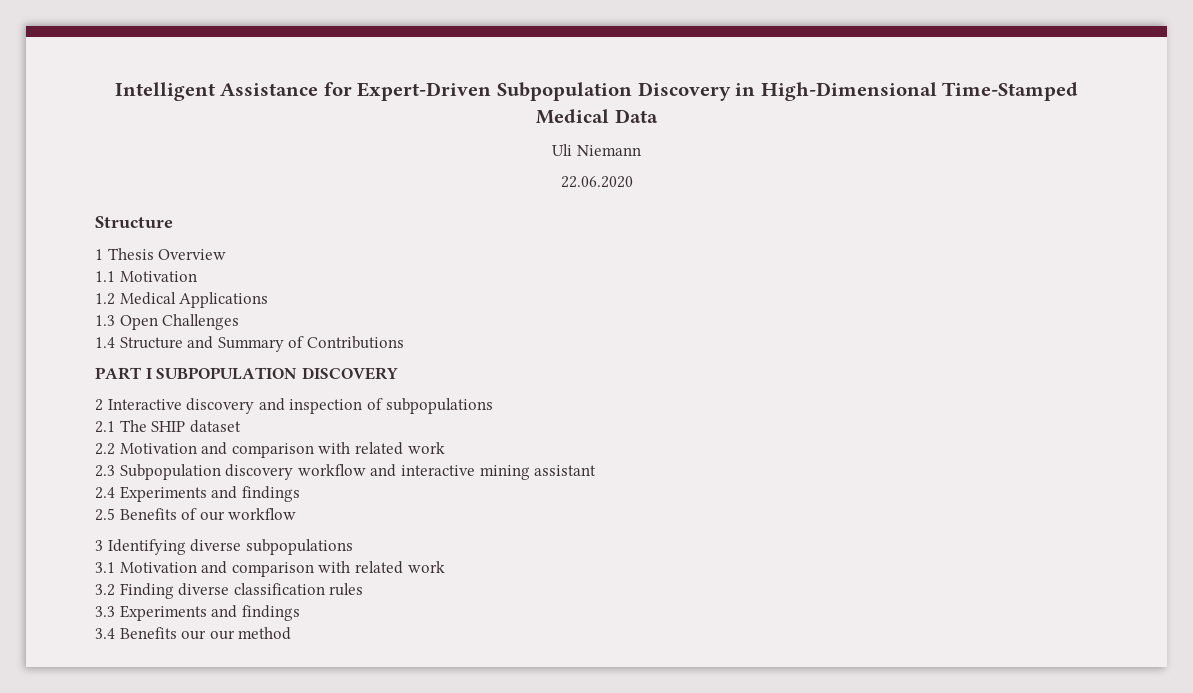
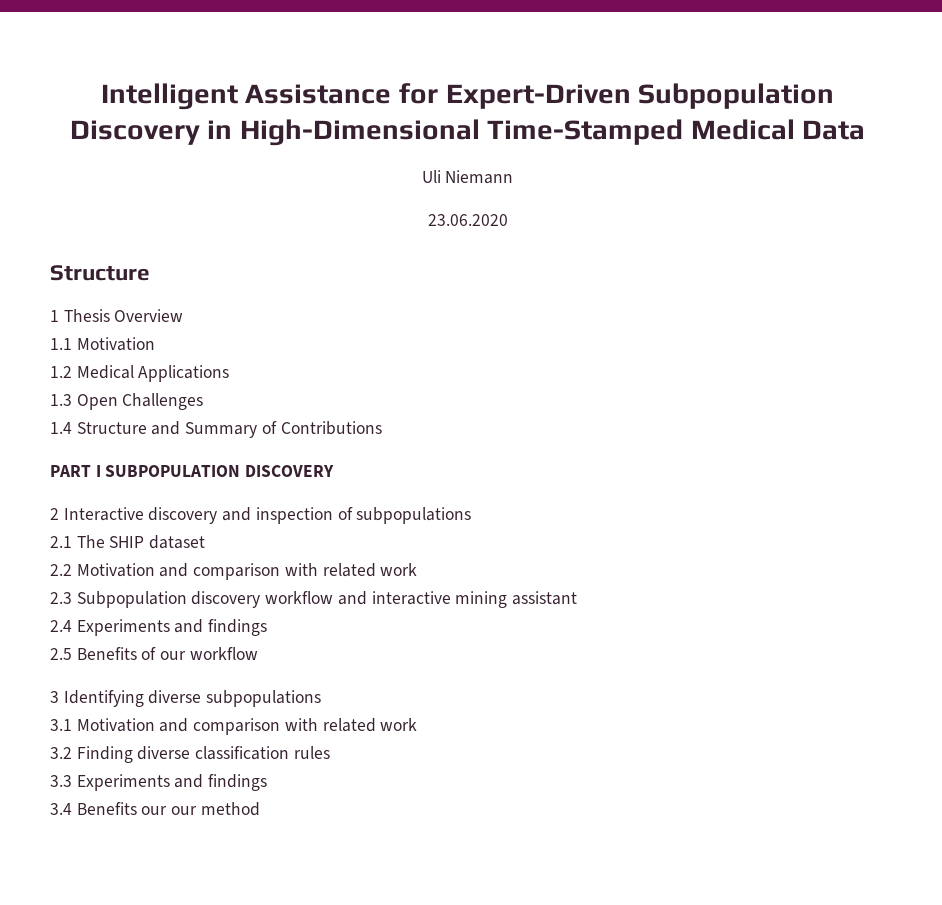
- 22.06.2020
+ 23.06.2020

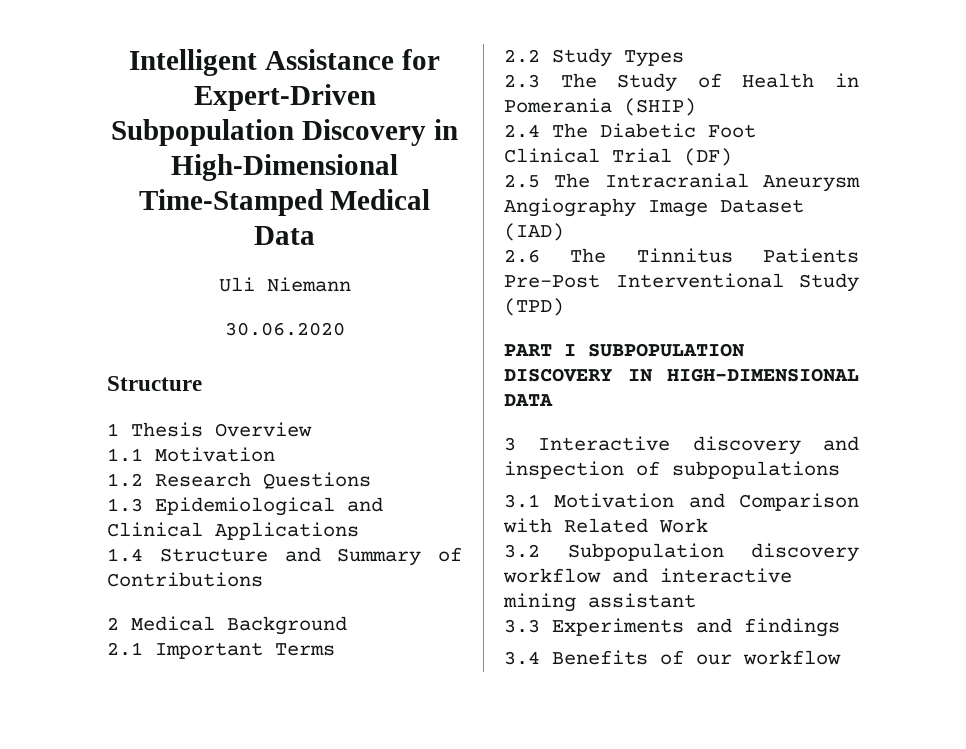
- 23.06.2020
+ 30.06.2020
- 1.2 Medical Applications
+ 1.2 Research Questions
- 1.3 Open Challenges
+ 1.3 Epidemiological and Clinical Applications
+ 2 Medical Background
+ 2.1 Important Terms
+ 2.2 Study Types
+ 2.3 The Study of Health in Pomerania (SHIP)
+ 2.4 The Diabetic Foot Clinical Trial (DF)
+ 2.5 The Intracranial Aneurysm Angiography Image Dataset (IAD)
+ 2.6 The Tinnitus Patients Pre-Post Interventional Study (TPD)
- PART I SUBPOPULATION DISCOVERY
- 2 Interactive discovery and inspection of subpopulations
+ PART I SUBPOPULATION DISCOVERY IN HIGH-DIMENSIONAL DATA
+ 3 Interactive discovery and inspection of subpopulations
- 2.1 The SHIP dataset
- 2.2 Motivation and comparison with related work
- 2.3 Subpopulation discovery workflow and interactive mining assistant
+ 3.1 Motivation and Comparison with Related Work
+ 3.2 Subpopulation discovery workflow and interactive mining assistant
- 2.4 Experiments and findings
- 2.5 Benefits of our workflow
- 3 Identifying diverse subpopulations
- 3.1 Motivation and comparison with related work
- 3.2 Finding diverse classification rules
- 3.4 Benefits our our method
+ 3.4 Benefits of our workflow

